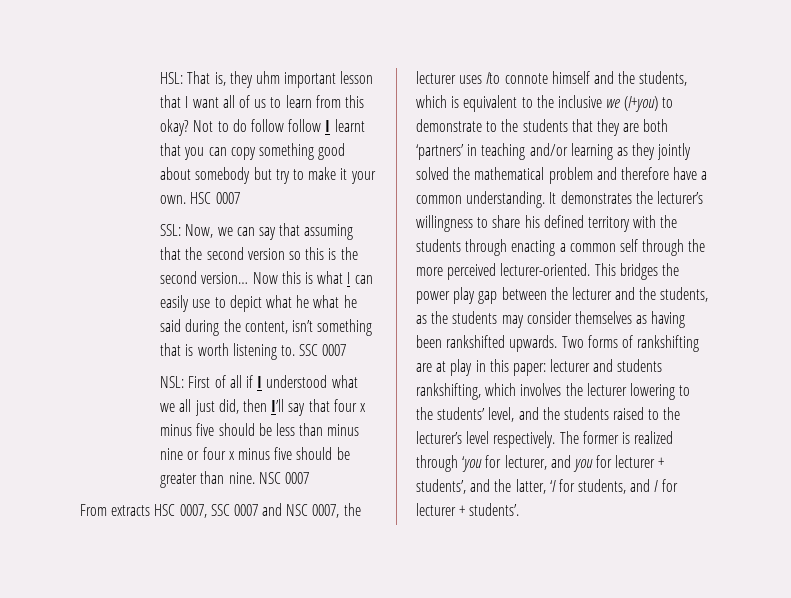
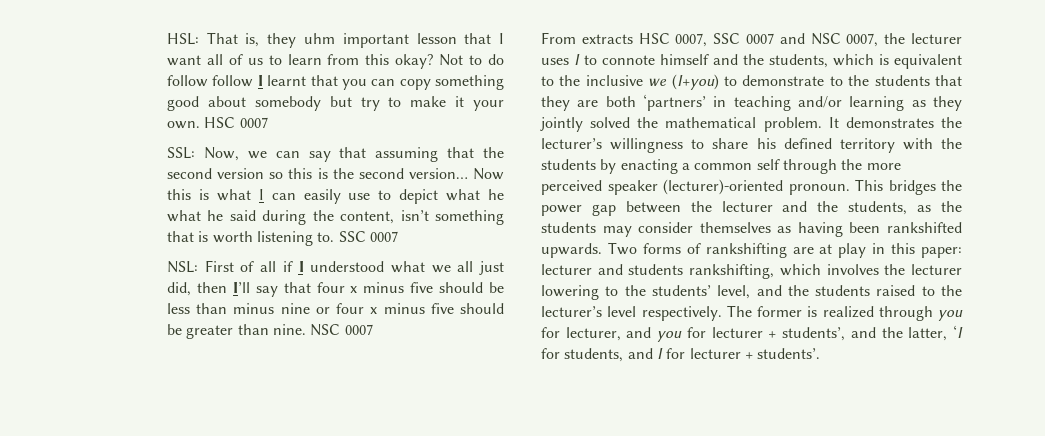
- From extracts HSC 0007, SSC 0007 and NSC 0007, the lecturer uses Ito connote himself and the students, which is equivalent to the inclusive we (I+you) to demonstrate to the students that they are both ‘partners’ in teaching and/or learning as they jointly solved the mathematical problem and therefore have a common understanding.
+ From extracts HSC 0007, SSC 0007 and NSC 0007, the lecturer uses I to connote himself and the students, which is equivalent to the inclusive we (I+you) to demonstrate to the students that they are both ‘partners’ in teaching and/or learning as they jointly solved the mathematical problem.
- It demonstrates the lecturer’s willingness to share his defined territory with the students through enacting a common self through the more perceived lecturer-oriented.
+ It demonstrates the lecturer’s willingness to share his defined territory with the students by enacting a common self through the more perceived speaker (lecturer)-oriented pronoun.
- This bridges the power play gap between the lecturer and the students, as the students may consider themselves as having been rankshifted upwards.
+ This bridges the power gap between the lecturer and the students, as the students may consider themselves as having been rankshifted upwards.
- The former is realized through ‘you for lecturer, and you for lecturer + students’, and the latter, ‘I for students, and I for lecturer + students’.
+ The former is realized through you for lecturer, and you for lecturer + students’, and the latter, ‘I for students, and I for lecturer + students’.

